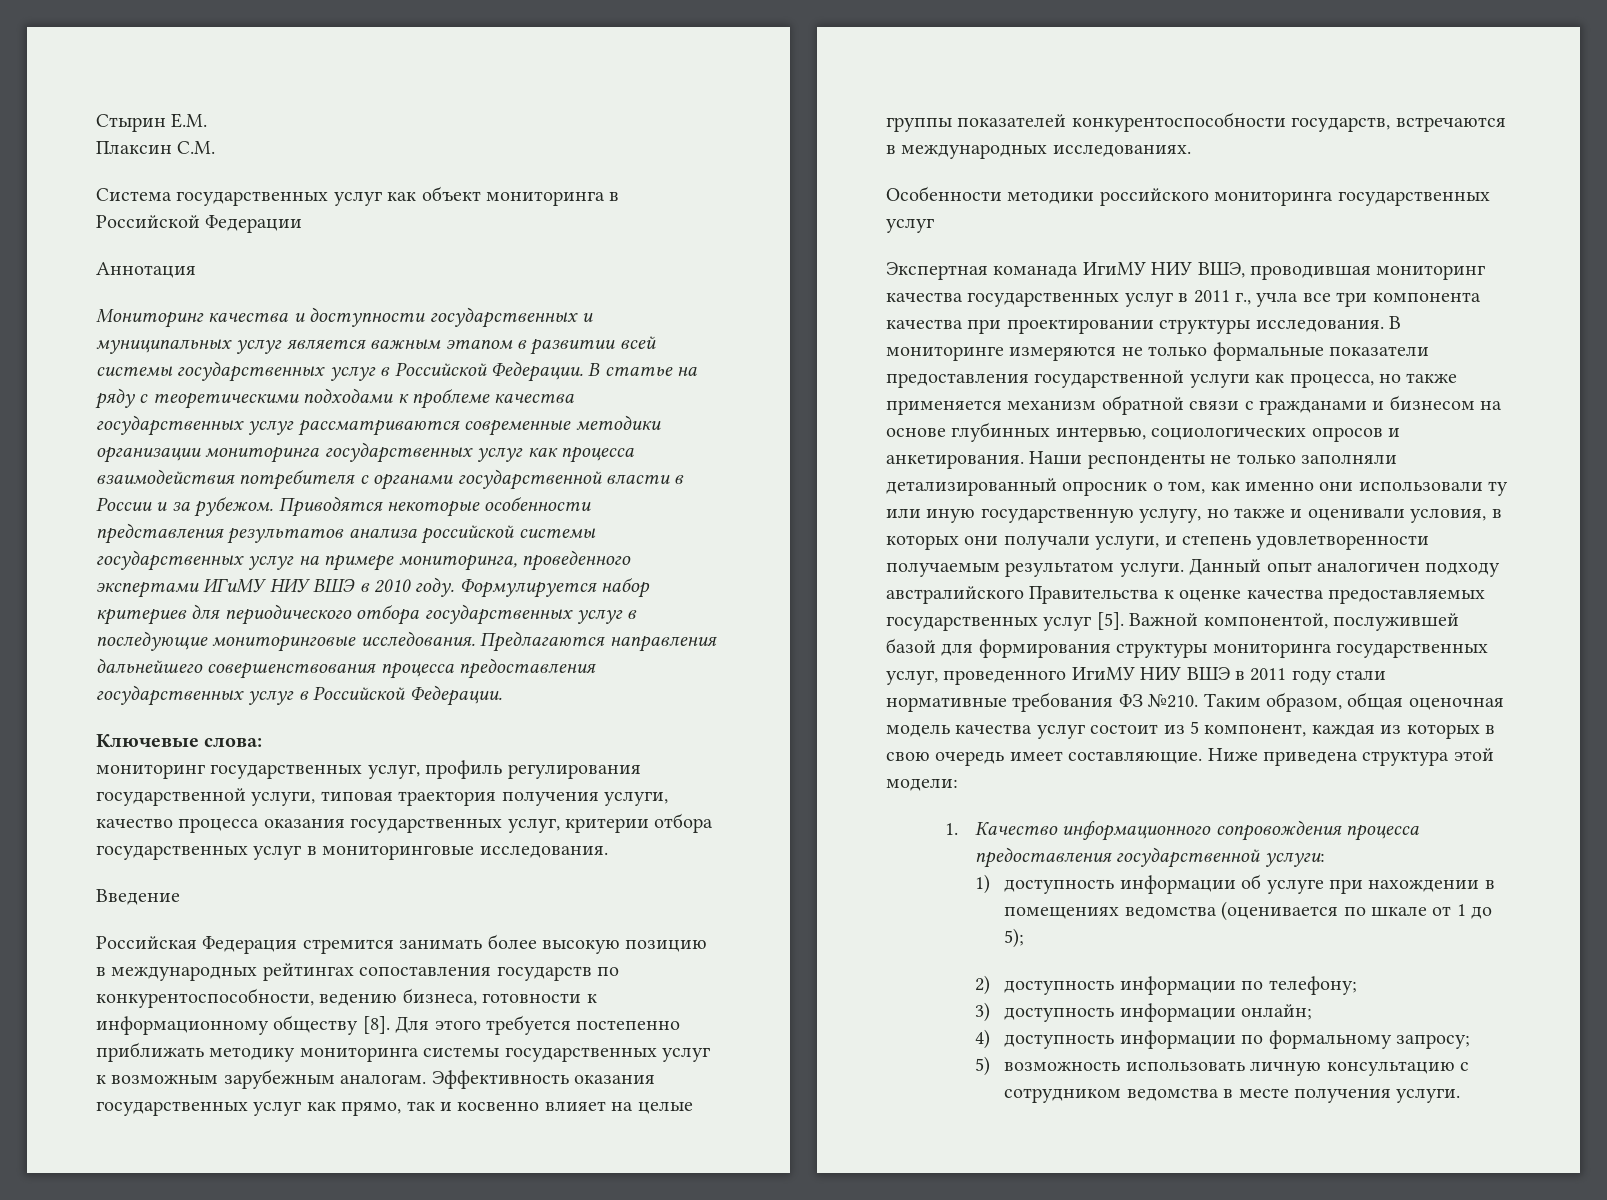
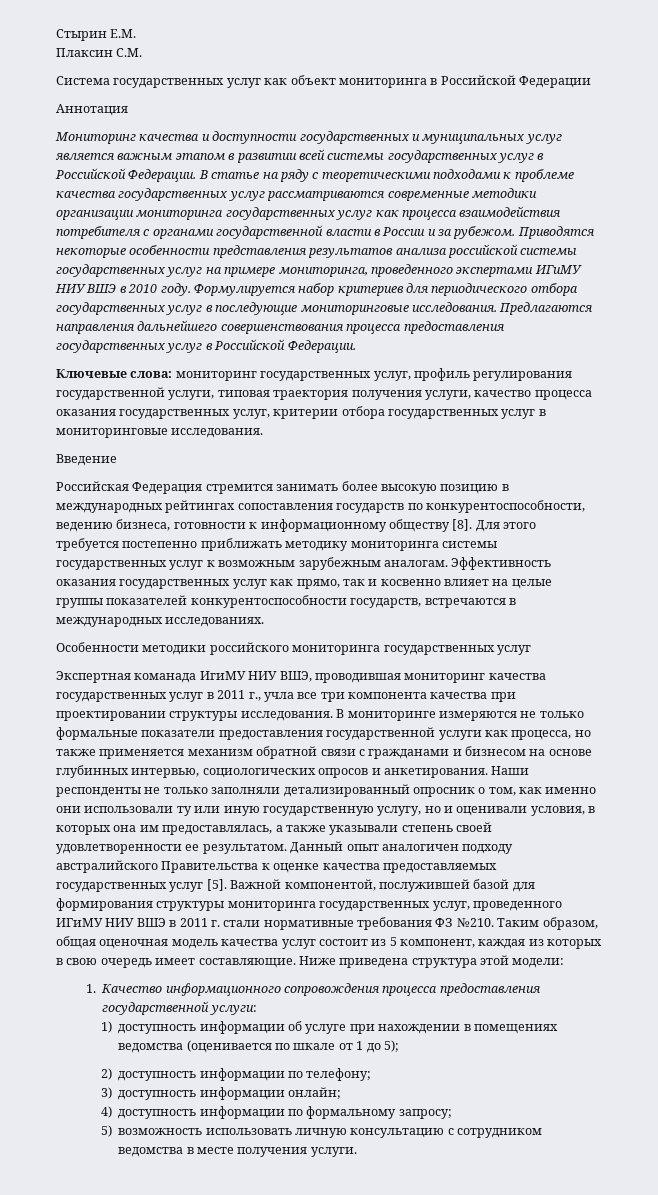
- Ключевые слова:
- мониторинг государственных услуг, профиль регулирования государственной услуги, типовая траектория получения услуги, качество процесса оказания государственных услуг, критерии отбора государственных услуг в мониторинговые исследования.
+ Ключевые слова: мониторинг государственных услуг, профиль регулирования государственной услуги, типовая траектория получения услуги, качество процесса оказания государственных услуг, критерии отбора государственных услуг в мониторинговые исследования.
- Наши респонденты не только заполняли детализированный опросник о том, как именно они использовали ту или иную государственную услугу, но также и оценивали условия, в которых они получали услуги, и степень удовлетворенности получаемым результатом услуги.
+ Наши респонденты не только заполняли детализированный опросник о том, как именно они использовали ту или иную государственную услугу, но и оценивали условия, в которых она им предоставлялась, а также указывали степень своей удовлетворенности ее результатом.
- Важной компонентой, послужившей базой для формирования структуры мониторинга государственных услуг, проведенного ИгиМУ НИУ ВШЭ в 2011 году стали нормативные требования ФЗ №210.
+ Важной компонентой, послужившей базой для формирования структуры мониторинга государственных услуг, проведенного ИГиМУ НИУ ВШЭ в 2011 г. стали нормативные требования ФЗ №210.

